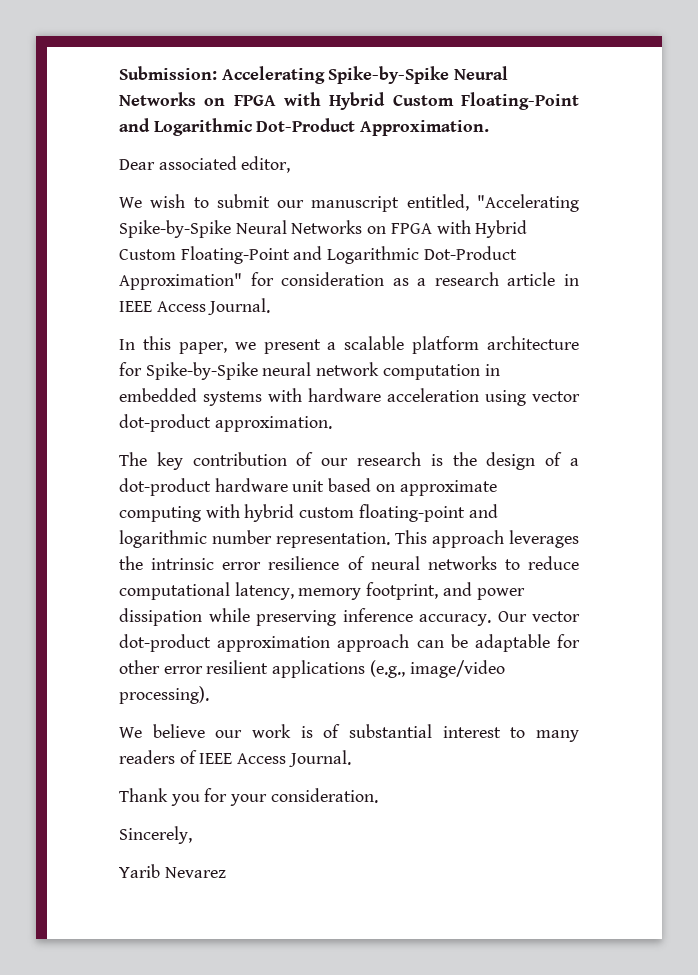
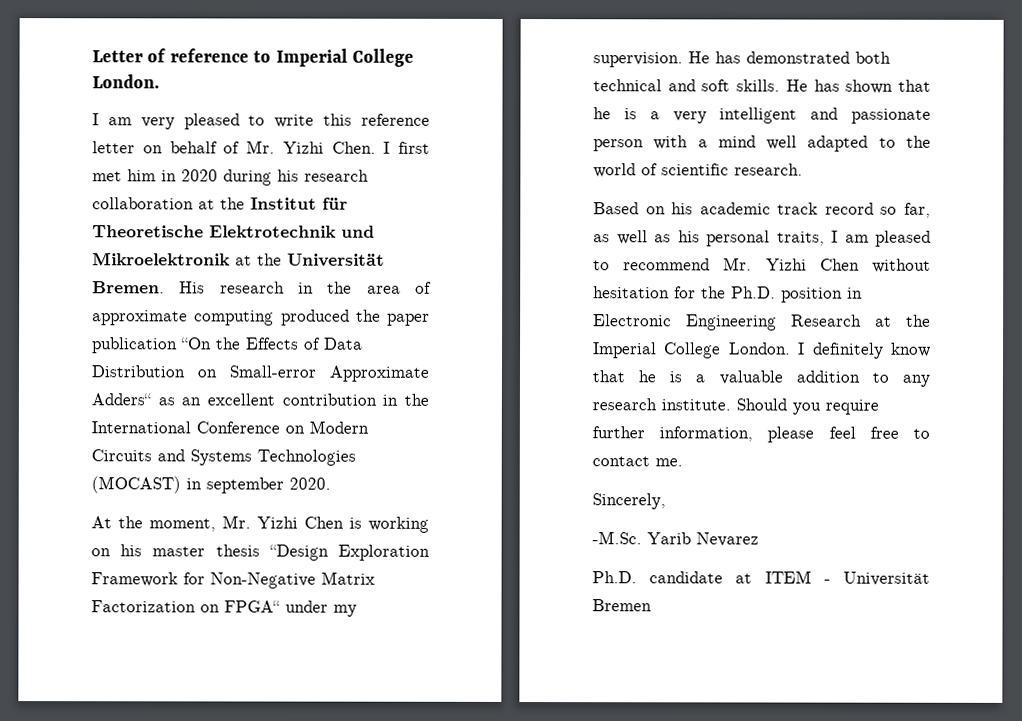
- Submission: Accelerating Spike-by-Spike Neural Networks on FPGA with Hybrid Custom Floating-Point and Logarithmic Dot-Product Approximation.
- Dear associated editor,
- We wish to submit our manuscript entitled, "Accelerating Spike-by-Spike Neural Networks on FPGA with Hybrid Custom Floating-Point and Logarithmic Dot-Product Approximation" for consideration as a research article in IEEE Access Journal.
- In this paper, we present a scalable platform architecture for Spike-by-Spike neural network computation in embedded systems with hardware acceleration using vector dot-product approximation.
- The key contribution of our research is the design of a dot-product hardware unit based on approximate computing with hybrid custom floating-point and logarithmic number representation. This approach leverages the intrinsic error resilience of neural networks to reduce computational latency, memory footprint, and power dissipation while preserving inference accuracy. Our vector dot-product approximation approach can be adaptable for other error resilient applications (e.g., image/video processing).
- We believe our work is of substantial interest to many readers of IEEE Access Journal.
- Thank you for your consideration.
+ Letter of reference to Imperial College London.
+ I am very pleased to write this reference letter on behalf of Mr. Yizhi Chen. I first met him in 2020 during his research collaboration at the Institut für Theoretische Elektrotechnik und Mikroelektronik at the Universität Bremen. His research in the area of approximate computing produced the paper publication “On the Effects of Data Distribution on Small-error Approximate Adders“ as an excellent contribution in the International Conference on Modern Circuits and Systems Technologies (MOCAST) in september 2020.
+ At the moment, Mr. Yizhi Chen is working on his master thesis “Design Exploration Framework for Non-Negative Matrix Factorization on FPGA“ under my supervision. He has demonstrated both technical and soft skills. He has shown that he is a very intelligent and passionate person with a mind well adapted to the world of scientific research.
+ Based on his academic track record so far, as well as his personal traits, I am pleased to recommend Mr. Yizhi Chen without hesitation for the Ph.D. position in Electronic Engineering Research at the Imperial College London. I definitely know that he is a valuable addition to any research institute. Should you require further information, please feel free to contact me.
- Yarib Nevarez
+ -M.Sc. Yarib Nevarez
+ Ph.D. candidate at ITEM - Universität Bremen

